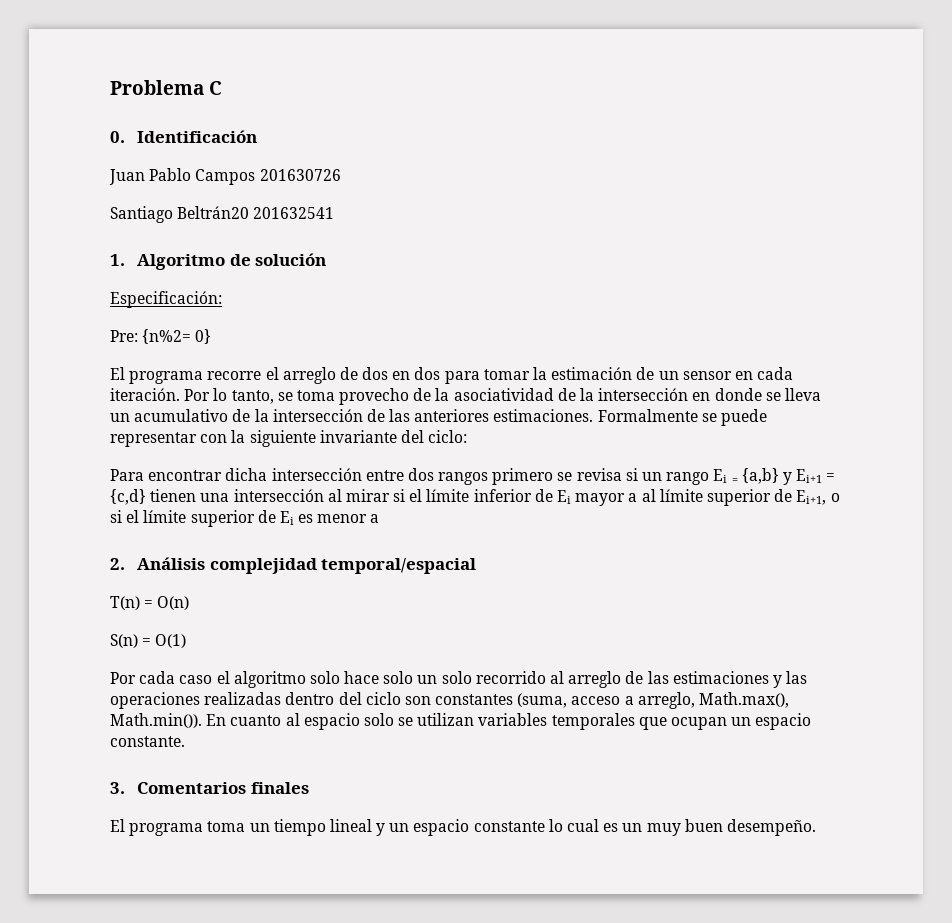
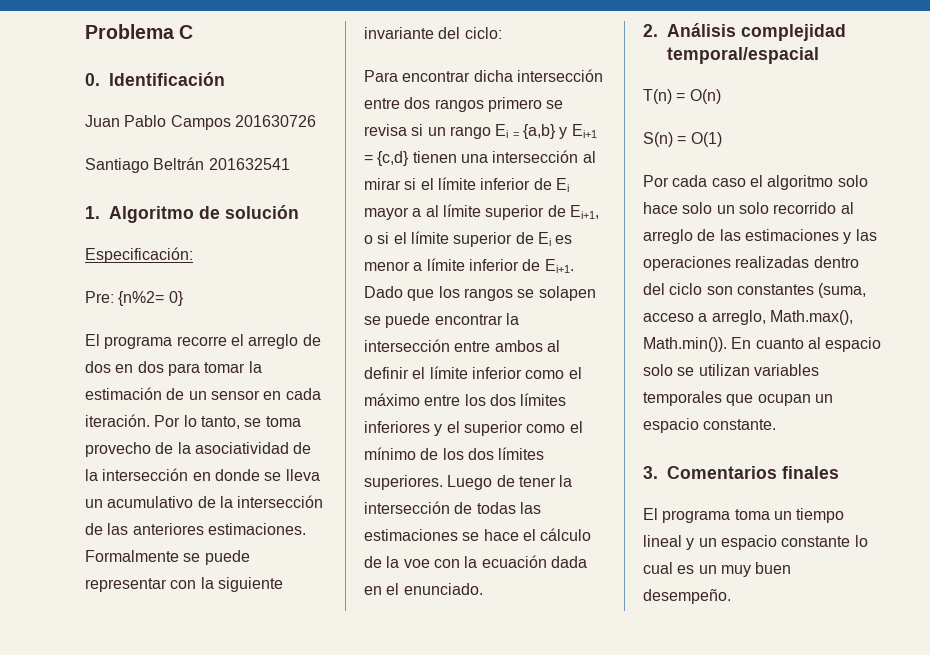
- Santiago Beltrán20 201632541
+ Santiago Beltrán 201632541
- Para encontrar dicha intersección entre dos rangos primero se revisa si un rango Ei = {a,b} y Ei+1 = {c,d} tienen una intersección al mirar si el límite inferior de Ei mayor a al límite superior de Ei+1, o si el límite superior de Ei es menor a
+ Para encontrar dicha intersección entre dos rangos primero se revisa si un rango Ei = {a,b} y Ei+1 = {c,d} tienen una intersección al mirar si el límite inferior de Ei mayor a al límite superior de Ei+1, o si el límite superior de Ei es menor a límite inferior de Ei+1. Dado que los rangos se solapen se puede encontrar la intersección entre ambos al definir el límite inferior como el máximo entre los dos límites inferiores y el superior como el mínimo de los dos límites superiores. Luego de tener la intersección de todas las estimaciones se hace el cálculo de la voe con la ecuación dada en el enunciado.

